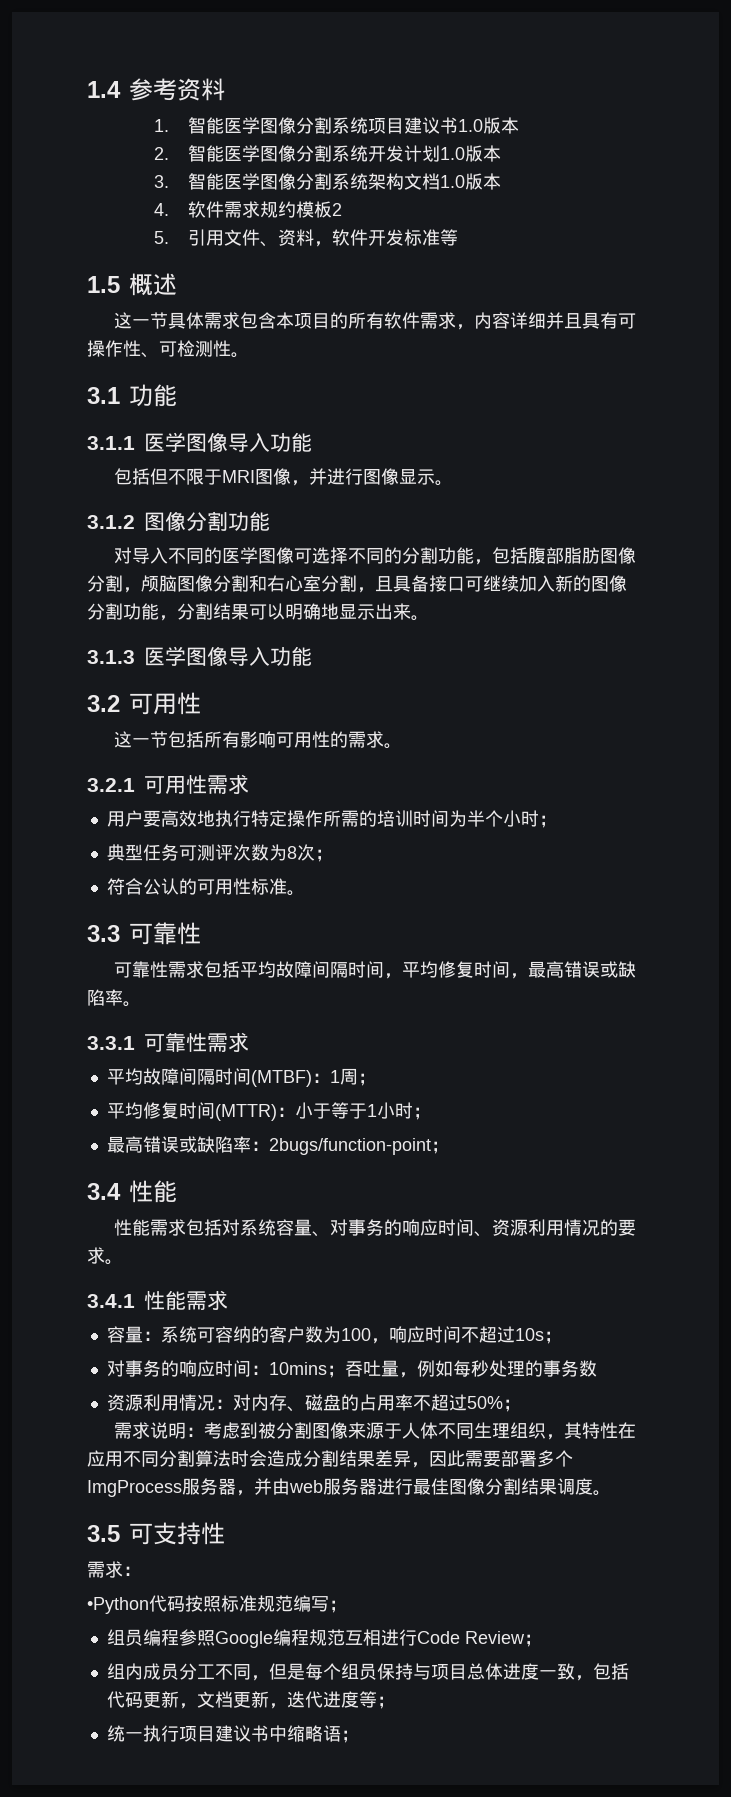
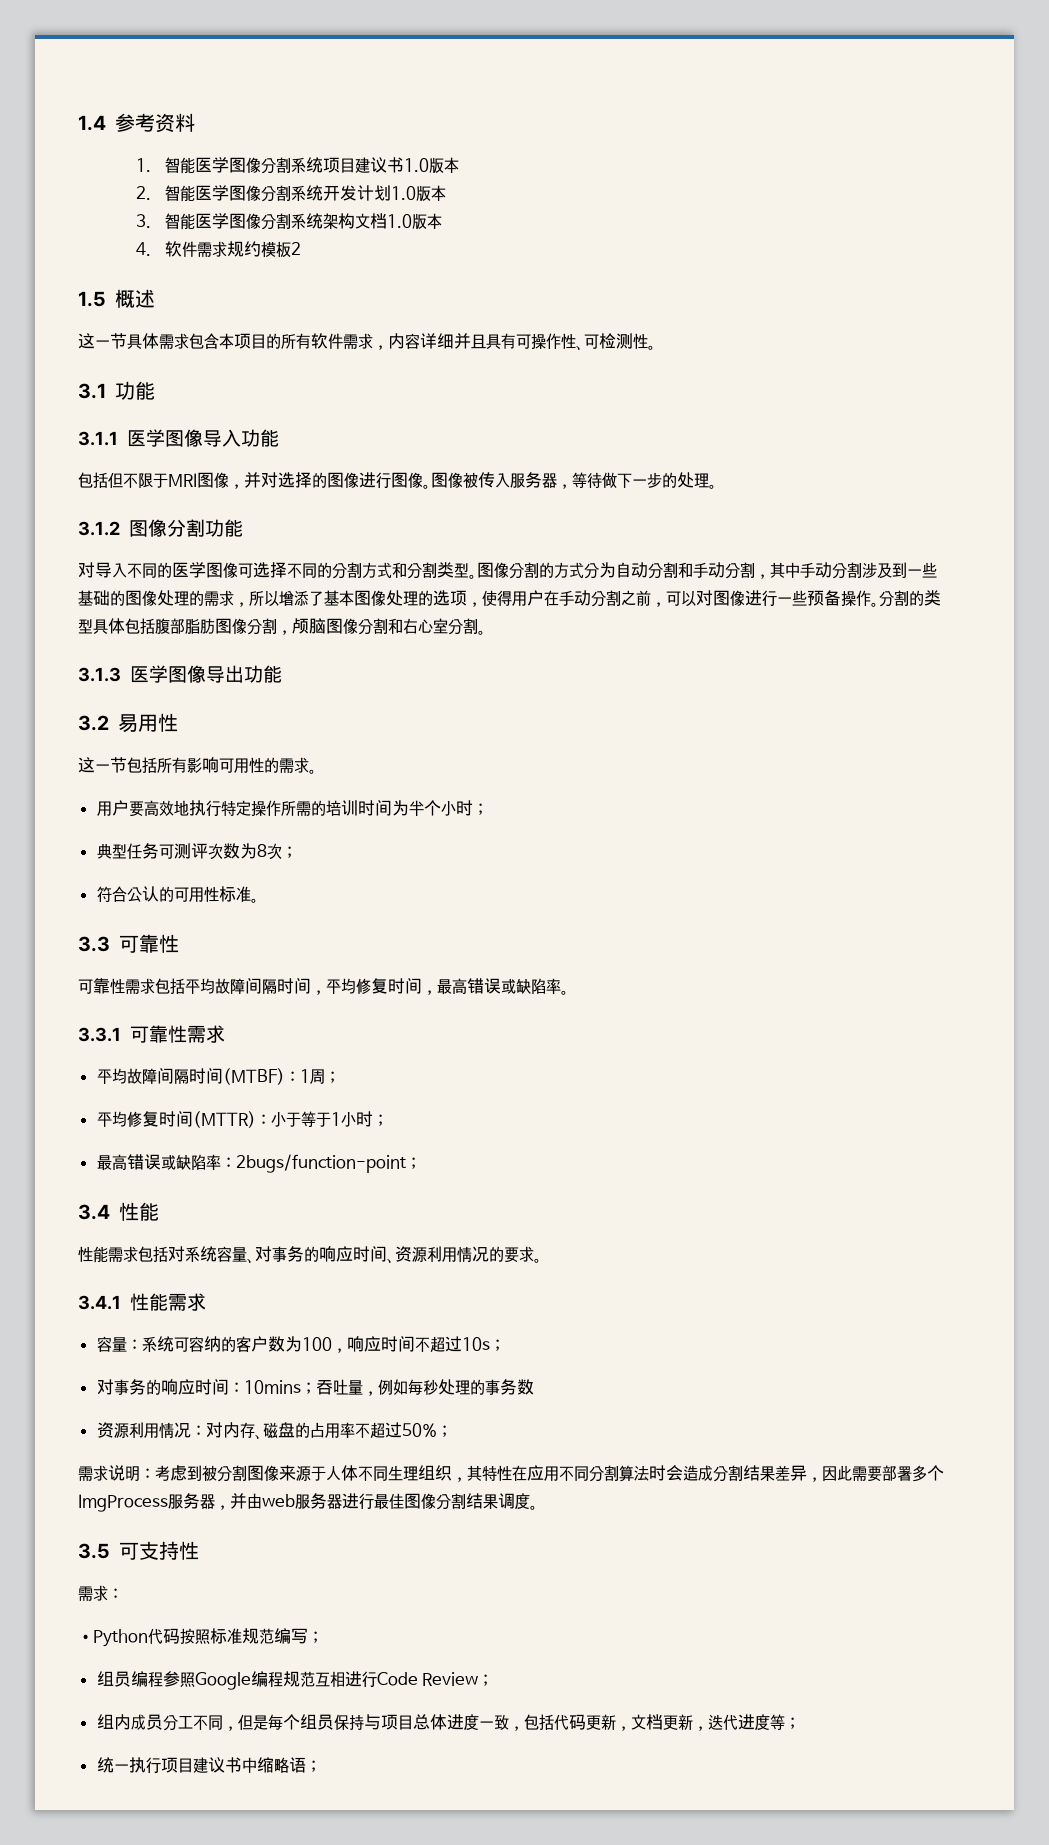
- 5.引用文件、资料，软件开发标准等
- 包括但不限于MRI图像，并进行图像显示。
+ 包括但不限于MRI图像，并对选择的图像进行图像。图像被传入服务器，等待做下一步的处理。
- 对导入不同的医学图像可选择不同的分割功能，包括腹部脂肪图像分割，颅脑图像分割和右心室分割，且具备接口可继续加入新的图像分割功能，分割结果可以明确地显示出来。
+ 对导入不同的医学图像可选择不同的分割方式和分割类型。图像分割的方式分为自动分割和手动分割，其中手动分割涉及到一些基础的图像处理的需求，所以增添了基本图像处理的选项，使得用户在手动分割之前，可以对图像进行一些预备操作。分割的类型具体包括腹部脂肪图像分割，颅脑图像分割和右心室分割。
- 3.1.3医学图像导入功能
+ 3.1.3医学图像导出功能
- 3.2可用性
+ 3.2易用性
- 3.2.1可用性需求

